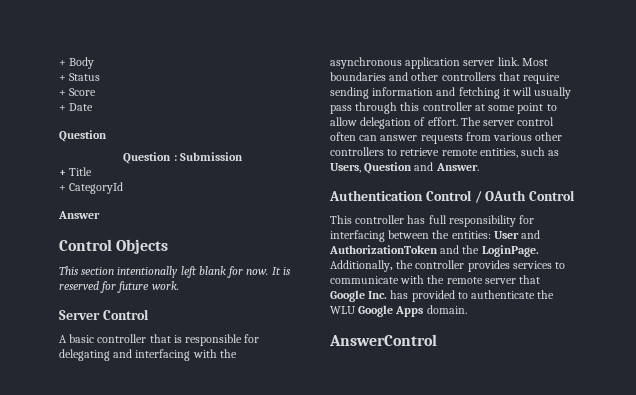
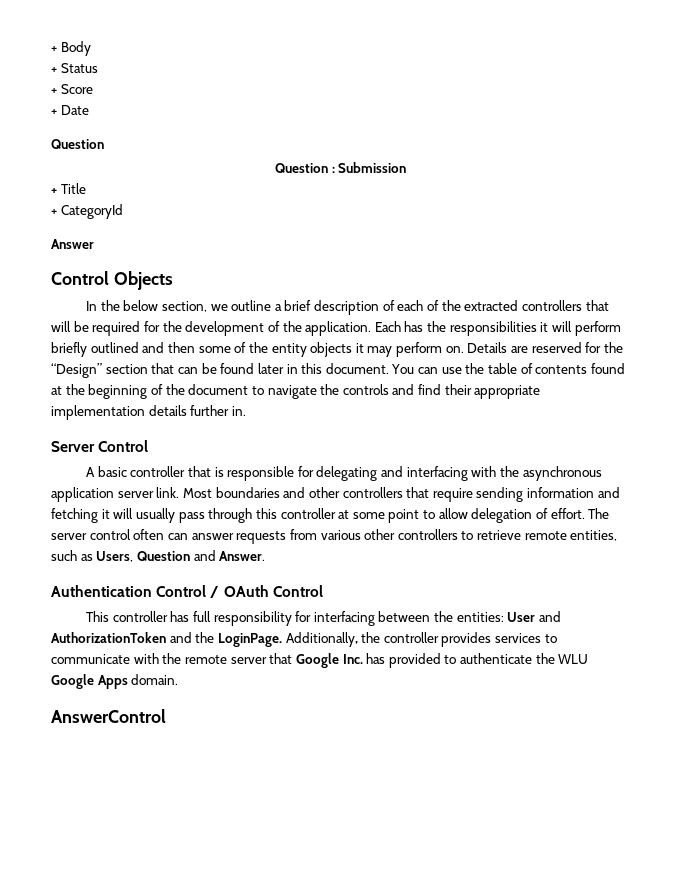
- This section intentionally left blank for now. It is reserved for future work.
+ In the below section, we outline a brief description of each of the extracted controllers that will be required for the development of the application. Each has the responsibilities it will perform briefly outlined and then some of the entity objects it may perform on. Details are reserved for the “Design” section that can be found later in this document. You can use the table of contents found at the beginning of the document to navigate the controls and find their appropriate implementation details further in.

